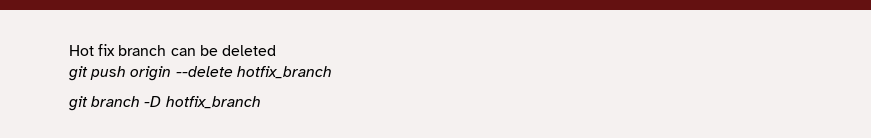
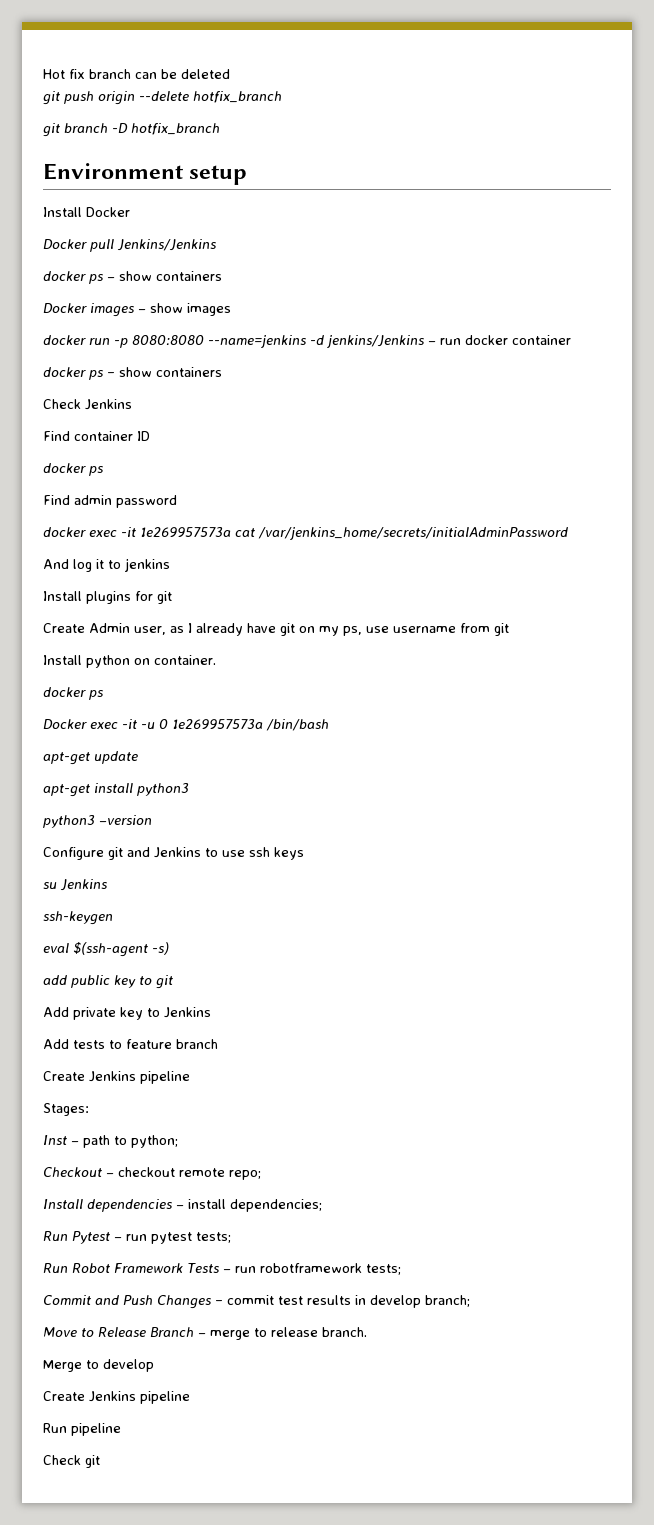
+ Environment setup
+ Install Docker
+ Docker pull Jenkins/Jenkins
+ docker ps – show containers
+ Docker images – show images
+ docker run -p 8080:8080 --name=jenkins -d jenkins/Jenkins – run docker container
+ docker ps – show containers
+ Check Jenkins
+ Find container ID
+ docker ps
+ Find admin password
+ docker exec -it 1e269957573a cat /var/jenkins_home/secrets/initialAdminPassword
+ And log it to jenkins
+ Install plugins for git
+ Create Admin user, as I already have git on my ps, use username from git
+ Install python on container.
+ docker ps
+ Docker exec -it -u 0 1e269957573a /bin/bash
+ apt-get update
+ apt-get install python3
+ python3 –version
+ Configure git and Jenkins to use ssh keys
+ su Jenkins
+ ssh-keygen
+ eval $(ssh-agent -s)
+ add public key to git
+ Add private key to Jenkins
+ Add tests to feature branch
+ Create Jenkins pipeline
+ Stages:
+ Inst – path to python;
+ Checkout – checkout remote repo;
+ Install dependencies – install dependencies;
+ Run Pytest – run pytest tests;
+ Run Robot Framework Tests – run robotframework tests;
+ Commit and Push Changes – commit test results in develop branch;
+ Move to Release Branch – merge to release branch.
+ Merge to develop
+ Create Jenkins pipeline
+ Run pipeline
+ Check git

